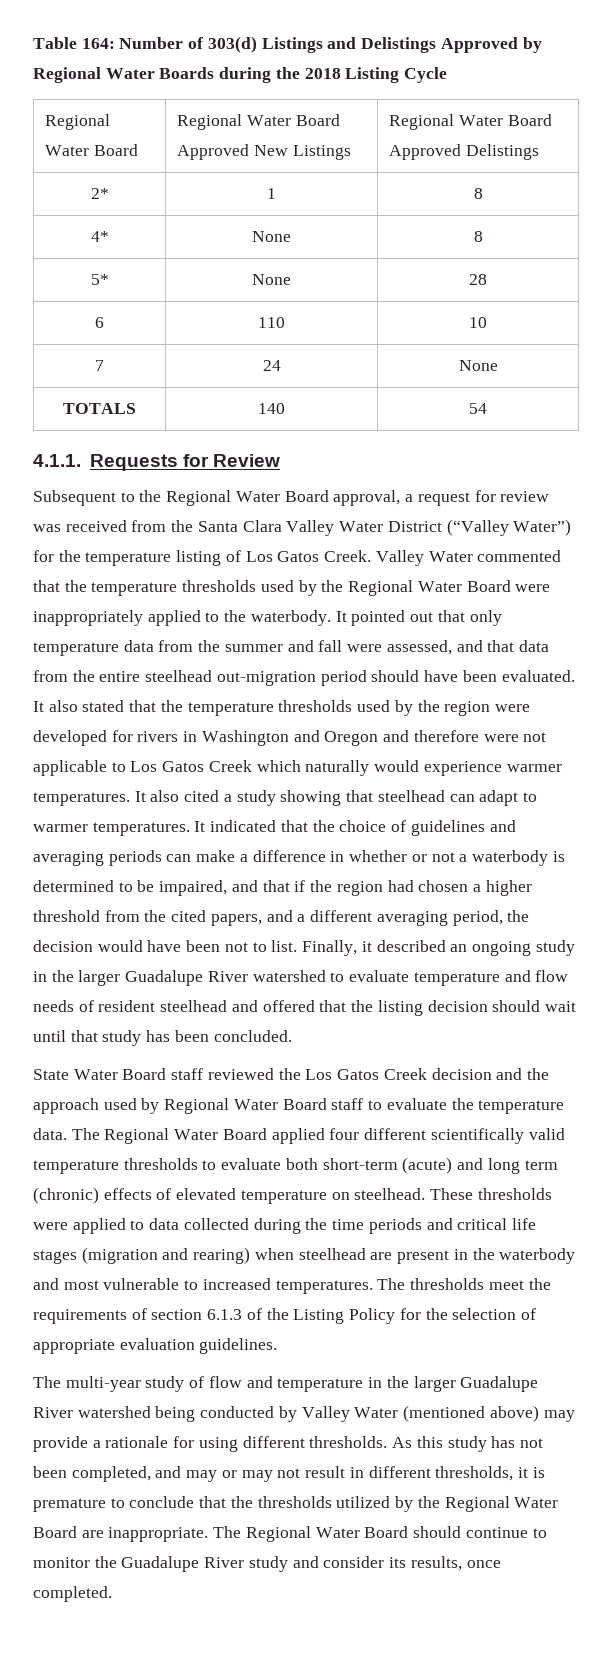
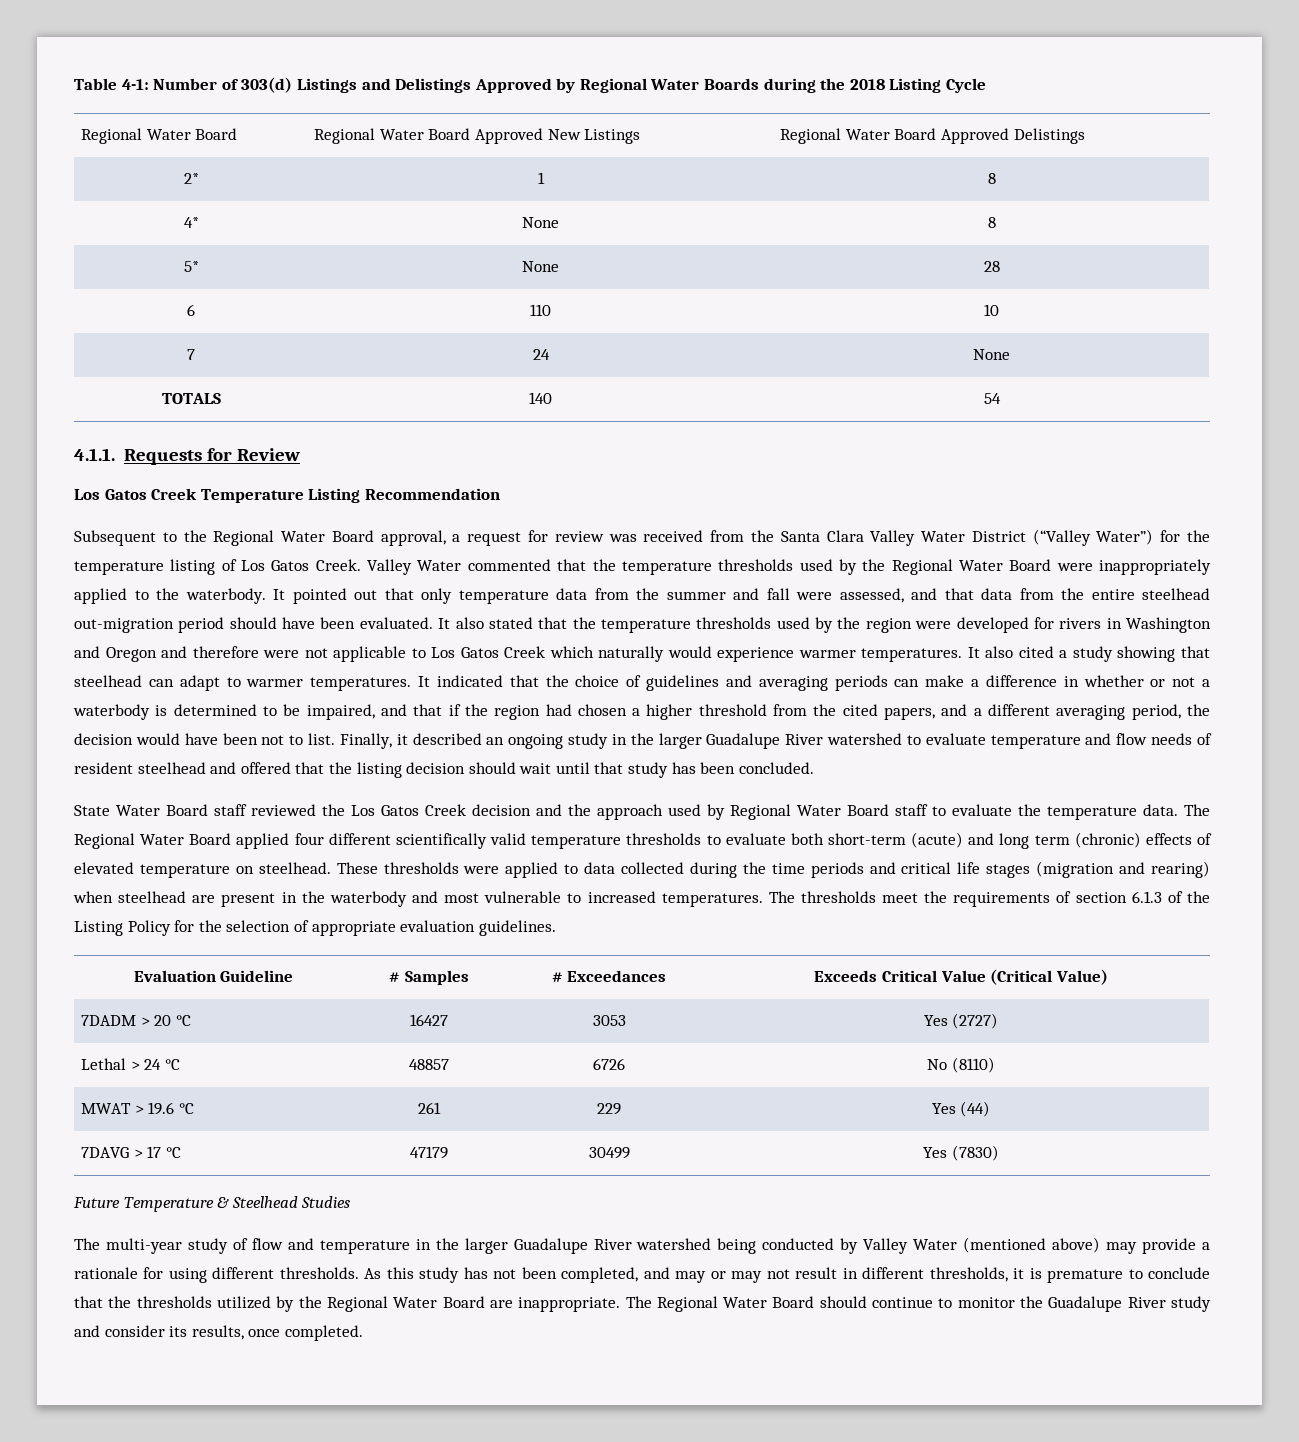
- Table 164: Number of 303(d) Listings and Delistings Approved by Regional Water Boards during the 2018 Listing Cycle
+ Table 4-1: Number of 303(d) Listings and Delistings Approved by Regional Water Boards during the 2018 Listing Cycle
+ Los Gatos Creek Temperature Listing Recommendation
+ Evaluation Guideline | # Samples | # Exceedances | Exceeds Critical Value (Critical Value)
+ 7DADM > 20 °C | 16427 | 3053 | Yes (2727)
+ Lethal > 24 °C | 48857 | 6726 | No (8110)
+ MWAT > 19.6 °C | 261 | 229 | Yes (44)
+ 7DAVG > 17 °C | 47179 | 30499 | Yes (7830)
+ Future Temperature & Steelhead Studies

